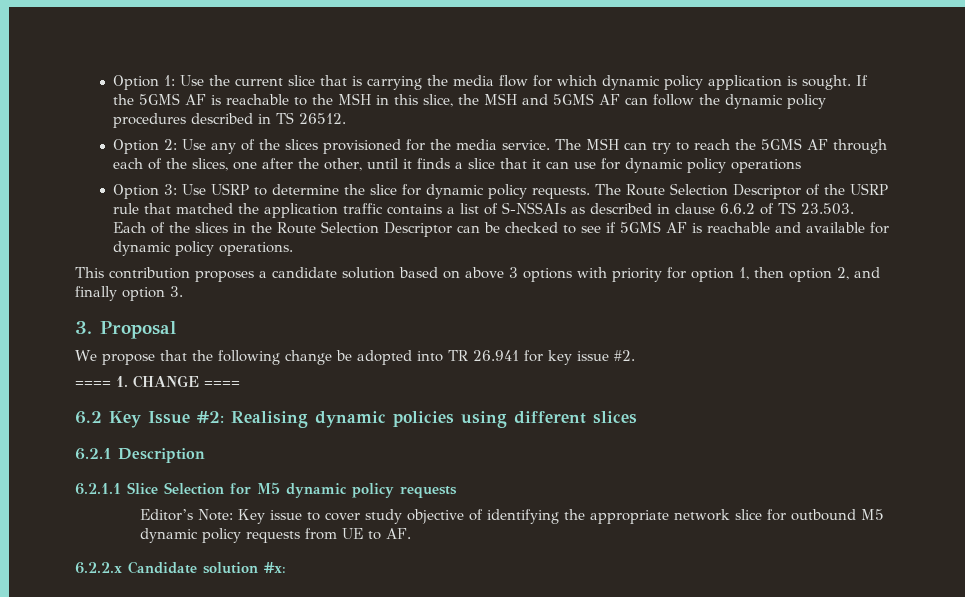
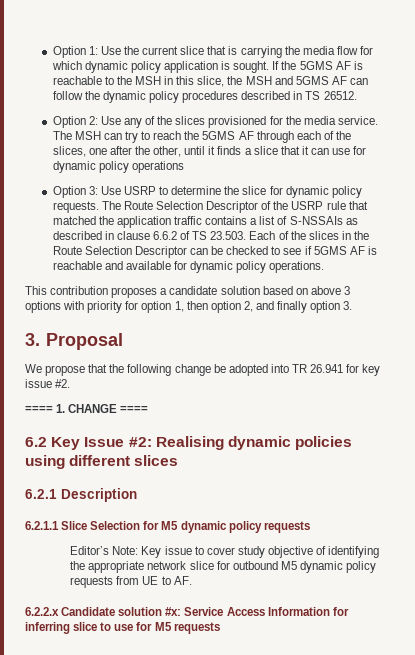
- 6.2.2.x Candidate solution #x:
+ 6.2.2.x Candidate solution #x: Service Access Information for inferring slice to use for M5 requests

